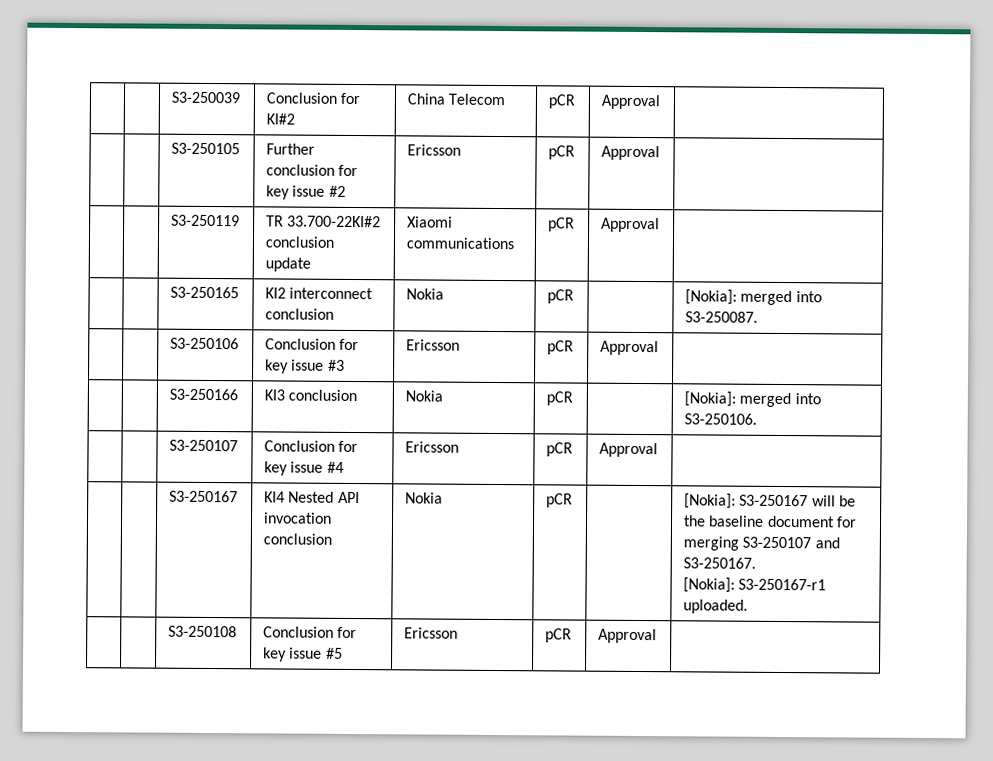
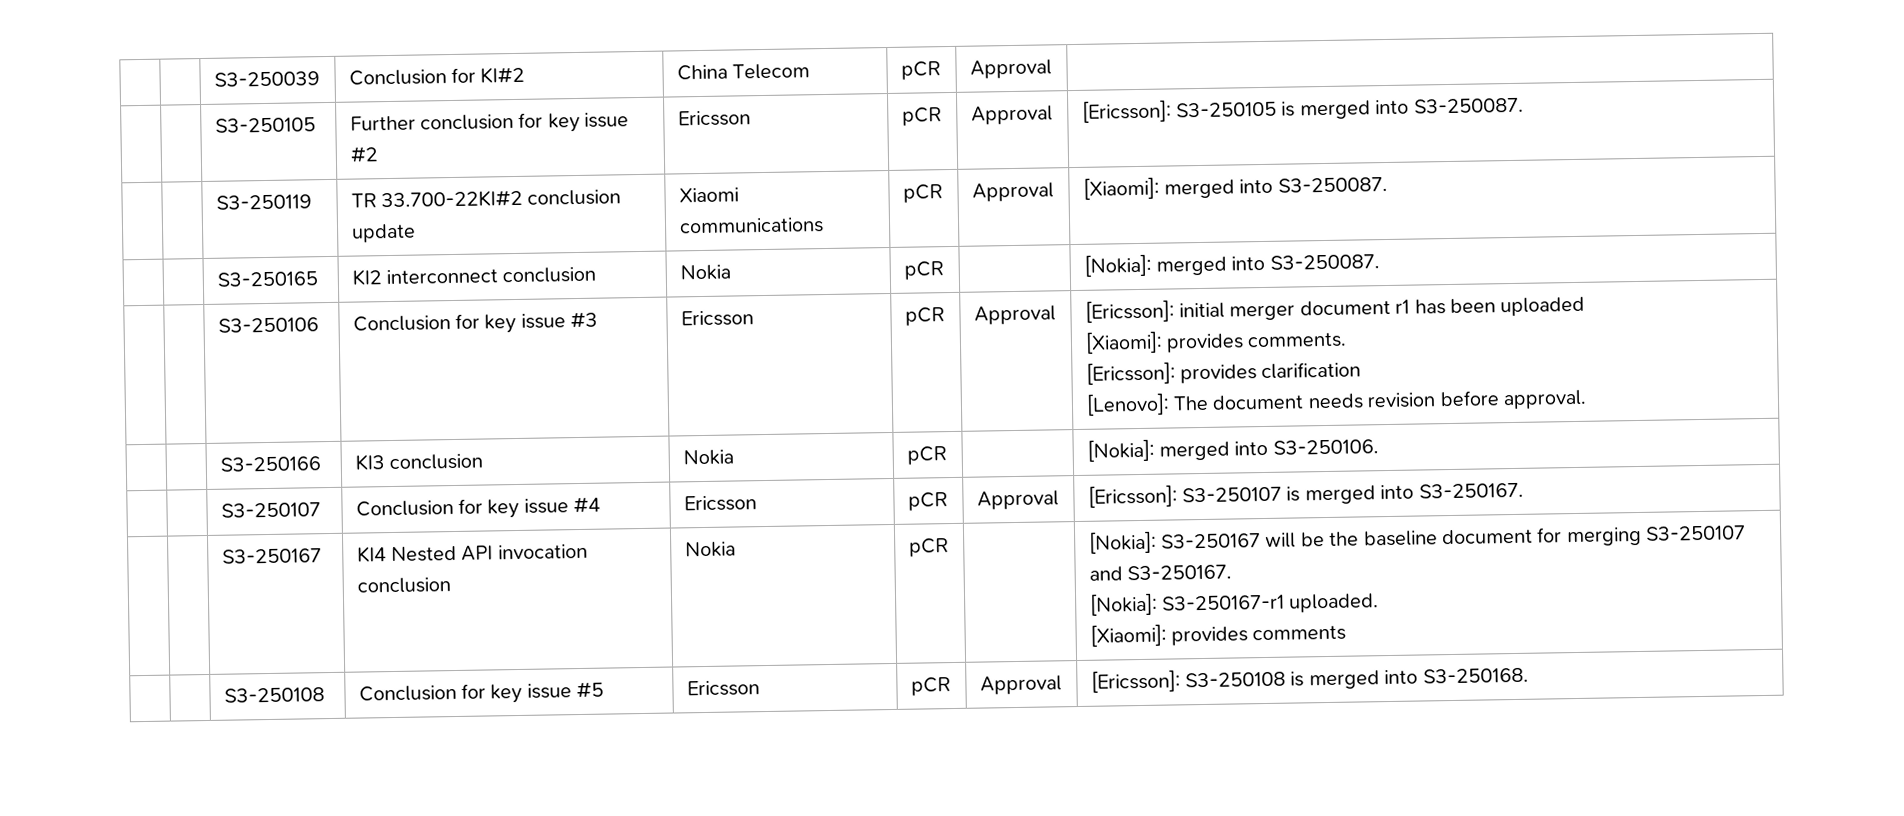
- | | S3-250105 | Further conclusion for key issue #2 | Ericsson | pCR | Approval |
+ | | S3-250105 | Further conclusion for key issue #2 | Ericsson | pCR | Approval | [Ericsson]: S3-250105 is merged into S3-250087.
- | | S3-250119 | TR 33.700-22KI#2 conclusion update | Xiaomi communications | pCR | Approval |
+ | | S3-250119 | TR 33.700-22KI#2 conclusion update | Xiaomi communications | pCR | Approval | [Xiaomi]: merged into S3-250087.
- | | S3-250106 | Conclusion for key issue #3 | Ericsson | pCR | Approval |
+ | | S3-250106 | Conclusion for key issue #3 | Ericsson | pCR | Approval | [Ericsson]: initial merger document r1 has been uploaded
+ [Xiaomi]: provides comments.
+ [Ericsson]: provides clarification
+ [Lenovo]: The document needs revision before approval.
- | | S3-250107 | Conclusion for key issue #4 | Ericsson | pCR | Approval |
+ | | S3-250107 | Conclusion for key issue #4 | Ericsson | pCR | Approval | [Ericsson]: S3-250107 is merged into S3-250167.
  | | S3-250167 | KI4 Nested API invocation conclusion | Nokia | pCR | | [Nokia]: S3-250167 will be the baseline document for merging S3-250107 and S3-250167.
  [Nokia]: S3-250167-r1 uploaded.
+ [Xiaomi]: provides comments
- | | S3-250108 | Conclusion for key issue #5 | Ericsson | pCR | Approval |
+ | | S3-250108 | Conclusion for key issue #5 | Ericsson | pCR | Approval | [Ericsson]: S3-250108 is merged into S3-250168.

